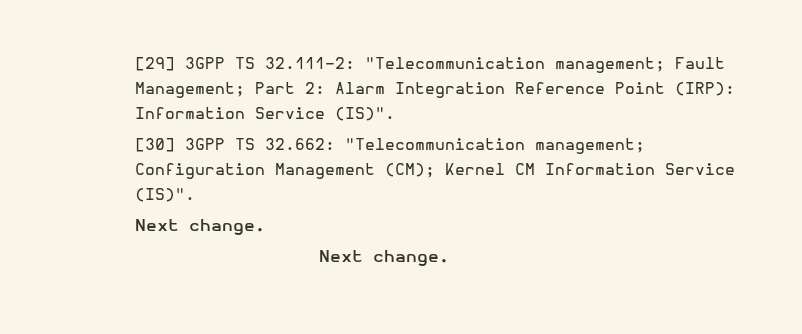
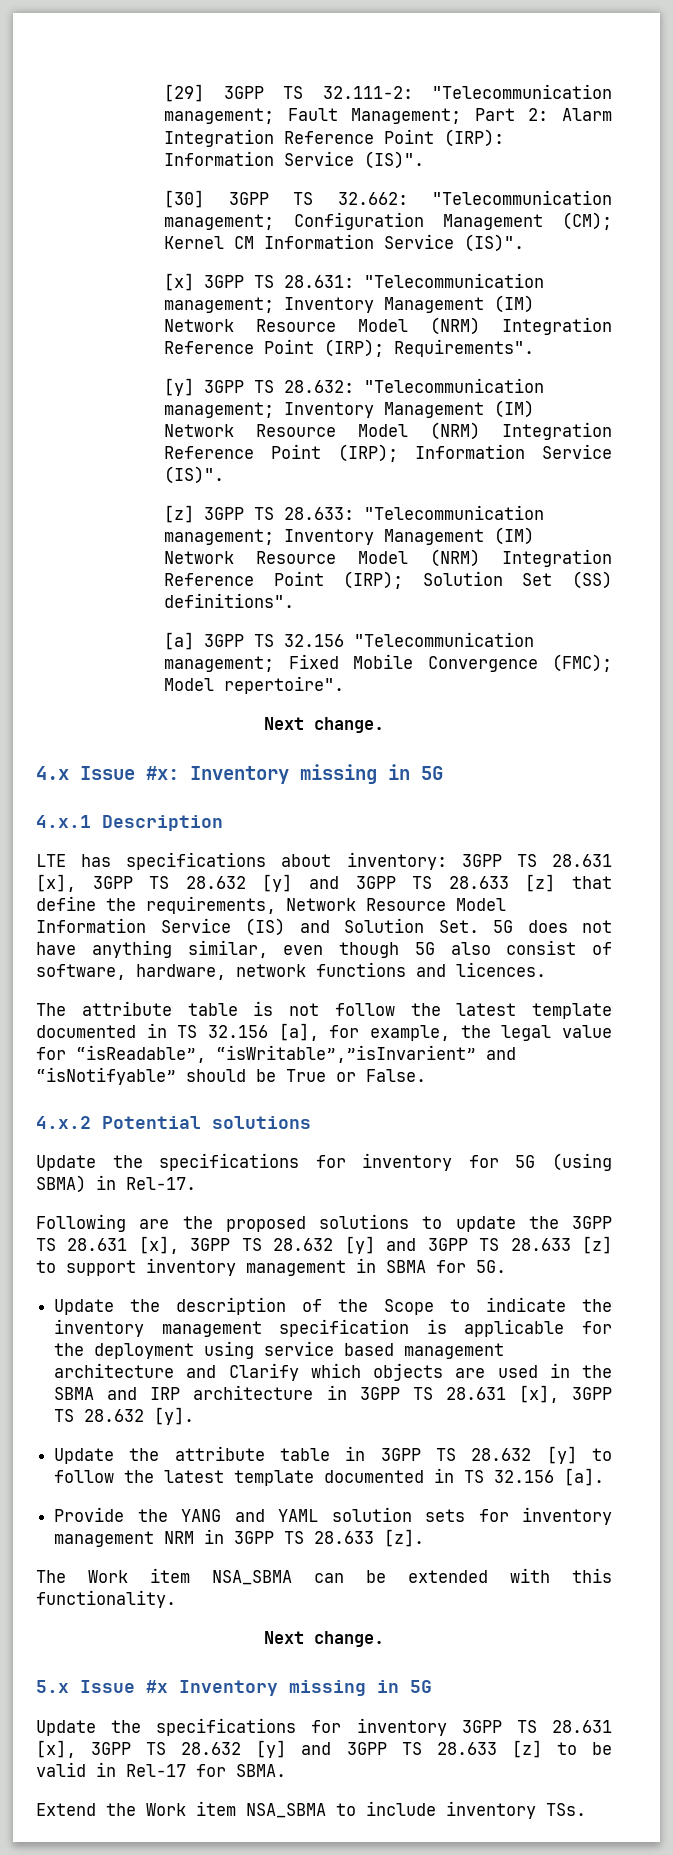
  [30] 3GPP TS 32.662: "Telecommunication management; Configuration Management (CM); Kernel CM Information Service (IS)".
+ [x] 3GPP TS 28.631: "Telecommunication management; Inventory Management (IM) Network Resource Model (NRM) Integration Reference Point (IRP); Requirements".
+ [y] 3GPP TS 28.632: "Telecommunication management; Inventory Management (IM) Network Resource Model (NRM) Integration Reference Point (IRP); Information Service (IS)".
+ [z] 3GPP TS 28.633: "Telecommunication management; Inventory Management (IM) Network Resource Model (NRM) Integration Reference Point (IRP); Solution Set (SS) definitions".
+ [a] 3GPP TS 32.156 "Telecommunication management; Fixed Mobile Convergence (FMC); Model repertoire".
  Next change.
+ 4.x Issue #x: Inventory missing in 5G
+ 4.x.1 Description
+ LTE has specifications about inventory: 3GPP TS 28.631 [x], 3GPP TS 28.632 [y] and 3GPP TS 28.633 [z] that define the requirements, Network Resource Model Information Service (IS) and Solution Set. 5G does not have anything similar, even though 5G also consist of software, hardware, network functions and licences.
+ The attribute table is not follow the latest template documented in TS 32.156 [a], for example, the legal value for “isReadable”, “isWritable”,”isInvarient” and “isNotifyable” should be True or False.
+ 4.x.2 Potential solutions
+ Update the specifications for inventory for 5G (using SBMA) in Rel-17.
+ Following are the proposed solutions to update the 3GPP TS 28.631 [x], 3GPP TS 28.632 [y] and 3GPP TS 28.633 [z] to support inventory management in SBMA for 5G.
+ Update the description of the Scope to indicate the inventory management specification is applicable for the deployment using service based management architecture and Clarify which objects are used in the SBMA and IRP architecture in 3GPP TS 28.631 [x], 3GPP TS 28.632 [y].
+ Update the attribute table in 3GPP TS 28.632 [y] to follow the latest template documented in TS 32.156 [a].
+ Provide the YANG and YAML solution sets for inventory management NRM in 3GPP TS 28.633 [z].
+ The Work item NSA_SBMA can be extended with this functionality.
  Next change.
+ 5.x Issue #x Inventory missing in 5G
+ Update the specifications for inventory 3GPP TS 28.631 [x], 3GPP TS 28.632 [y] and 3GPP TS 28.633 [z] to be valid in Rel-17 for SBMA.
+ Extend the Work item NSA_SBMA to include inventory TSs.

